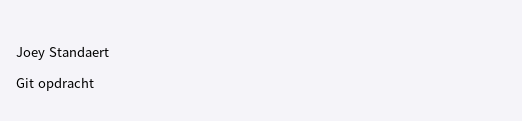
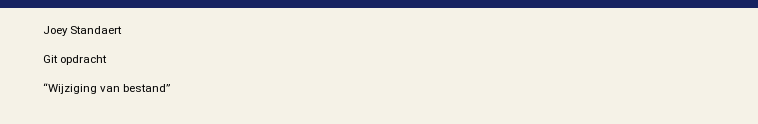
+ “Wijziging van bestand”

